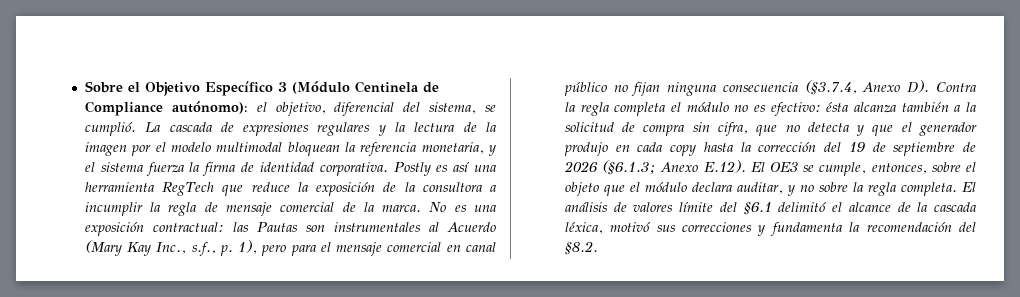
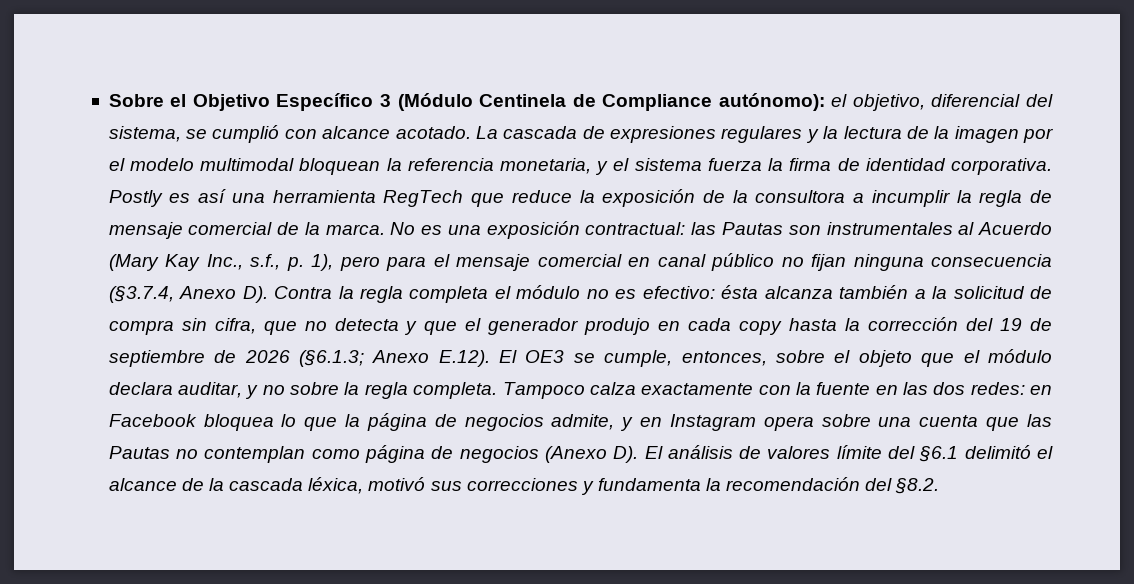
- Sobre el Objetivo Específico 3 (Módulo Centinela de Compliance autónomo): el objetivo, diferencial del sistema, se cumplió.
+ Sobre el Objetivo Específico 3 (Módulo Centinela de Compliance autónomo): el objetivo, diferencial del sistema, se cumplió con alcance acotado.
- El análisis de valores límite del §6.1 delimitó el alcance de la cascada léxica, motivó sus correcciones y fundamenta la recomendación del §8.2.
+ Tampoco calza exactamente con la fuente en las dos redes: en Facebook bloquea lo que la página de negocios admite, y en Instagram opera sobre una cuenta que las Pautas no contemplan como página de negocios (Anexo D). El análisis de valores límite del §6.1 delimitó el alcance de la cascada léxica, motivó sus correcciones y fundamenta la recomendación del §8.2.

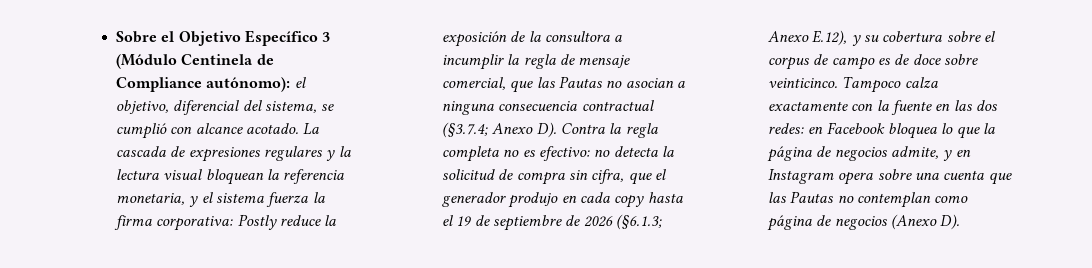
- La cascada de expresiones regulares y la lectura de la imagen por el modelo multimodal bloquean la referencia monetaria, y el sistema fuerza la firma de identidad corporativa. Postly es así una herramienta RegTech que reduce la exposición de la consultora a incumplir la regla de mensaje comercial de la marca. No es una exposición contractual: las Pautas son instrumentales al Acuerdo (Mary Kay Inc., s.f., p. 1), pero para el mensaje comercial en canal público no fijan ninguna consecuencia (§3.7.4, Anexo D). Contra la regla completa el módulo no es efectivo: ésta alcanza también a la solicitud de compra sin cifra, que no detecta y que el generador produjo en cada copy hasta la corrección del 19 de septiembre de 2026 (§6.1.3; Anexo E.12). El OE3 se cumple, entonces, sobre el objeto que el módulo declara auditar, y no sobre la regla completa.
+ La cascada de expresiones regulares y la lectura visual bloquean la referencia monetaria, y el sistema fuerza la firma corporativa: Postly reduce la exposición de la consultora a incumplir la regla de mensaje comercial, que las Pautas no asocian a ninguna consecuencia contractual (§3.7.4; Anexo D). Contra la regla completa no es efectivo: no detecta la solicitud de compra sin cifra, que el generador produjo en cada copy hasta el 19 de septiembre de 2026 (§6.1.3; Anexo E.12), y su cobertura sobre el corpus de campo es de doce sobre veinticinco.
- Tampoco calza exactamente con la fuente en las dos redes: en Facebook bloquea lo que la página de negocios admite, y en Instagram opera sobre una cuenta que las Pautas no contemplan como página de negocios (Anexo D). El análisis de valores límite del §6.1 delimitó el alcance de la cascada léxica, motivó sus correcciones y fundamenta la recomendación del §8.2.
+ Tampoco calza exactamente con la fuente en las dos redes: en Facebook bloquea lo que la página de negocios admite, y en Instagram opera sobre una cuenta que las Pautas no contemplan como página de negocios (Anexo D).

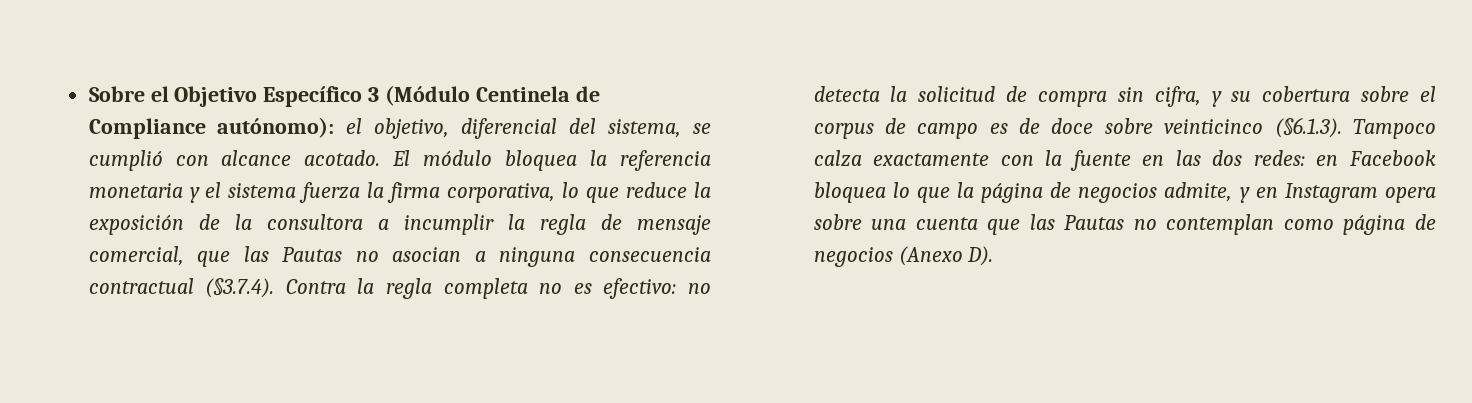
- La cascada de expresiones regulares y la lectura visual bloquean la referencia monetaria, y el sistema fuerza la firma corporativa: Postly reduce la exposición de la consultora a incumplir la regla de mensaje comercial, que las Pautas no asocian a ninguna consecuencia contractual (§3.7.4; Anexo D). Contra la regla completa no es efectivo:
+ El módulo bloquea la referencia monetaria y el sistema fuerza la firma corporativa, lo que reduce la exposición de la consultora a incumplir la regla de mensaje comercial, que las Pautas no asocian a ninguna consecuencia contractual (§3.7.4). Contra la regla completa no es efectivo:
- no detecta la solicitud de compra sin cifra, que el generador produjo en cada copy hasta el 19 de septiembre de 2026 (§6.1.3; Anexo E.12), y su cobertura sobre el corpus de campo es de doce sobre veinticinco. Tampoco calza exactamente con la fuente en las dos redes:
+ no detecta la solicitud de compra sin cifra, y su cobertura sobre el corpus de campo es de doce sobre veinticinco (§6.1.3). Tampoco calza exactamente con la fuente en las dos redes:

